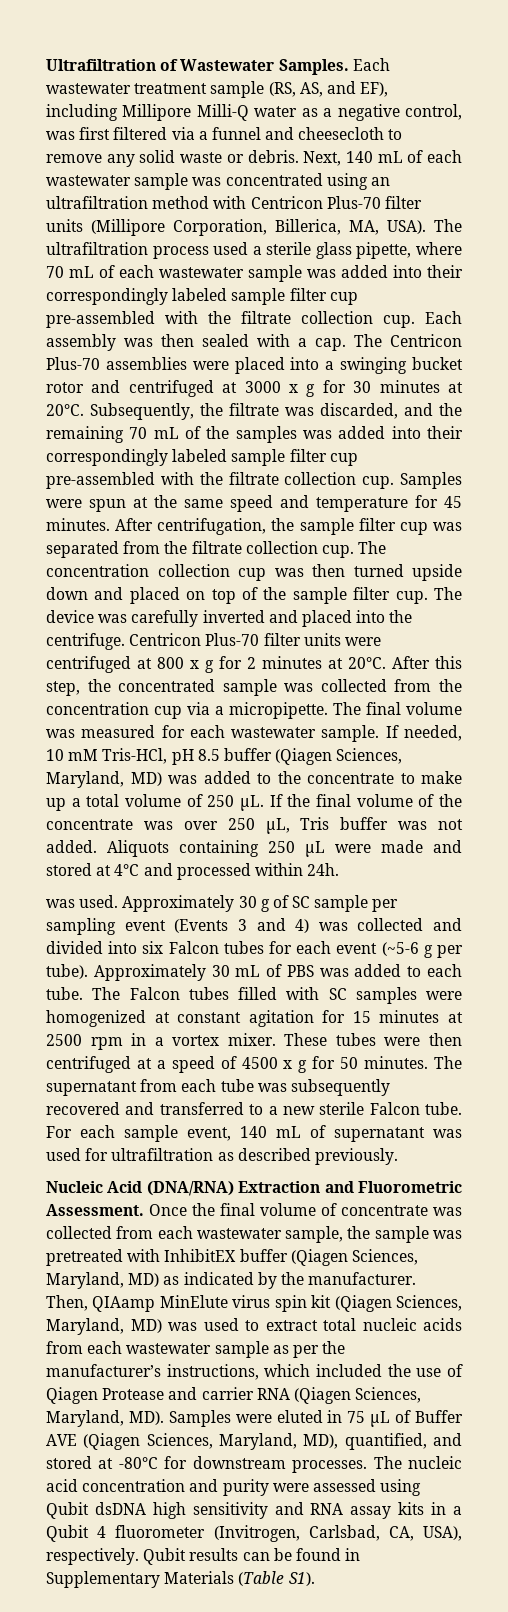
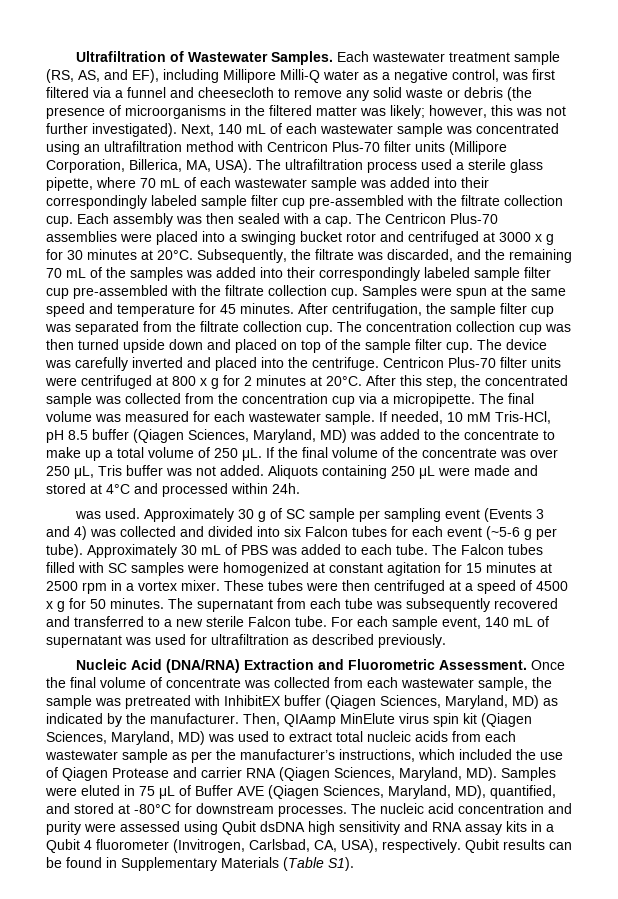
- Each wastewater treatment sample (RS, AS, and EF), including Millipore Milli-Q water as a negative control, was first filtered via a funnel and cheesecloth to remove any solid waste or debris.
+ Each wastewater treatment sample (RS, AS, and EF), including Millipore Milli-Q water as a negative control, was first filtered via a funnel and cheesecloth to remove any solid waste or debris (the presence of microorganisms in the filtered matter was likely; however, this was not further investigated).

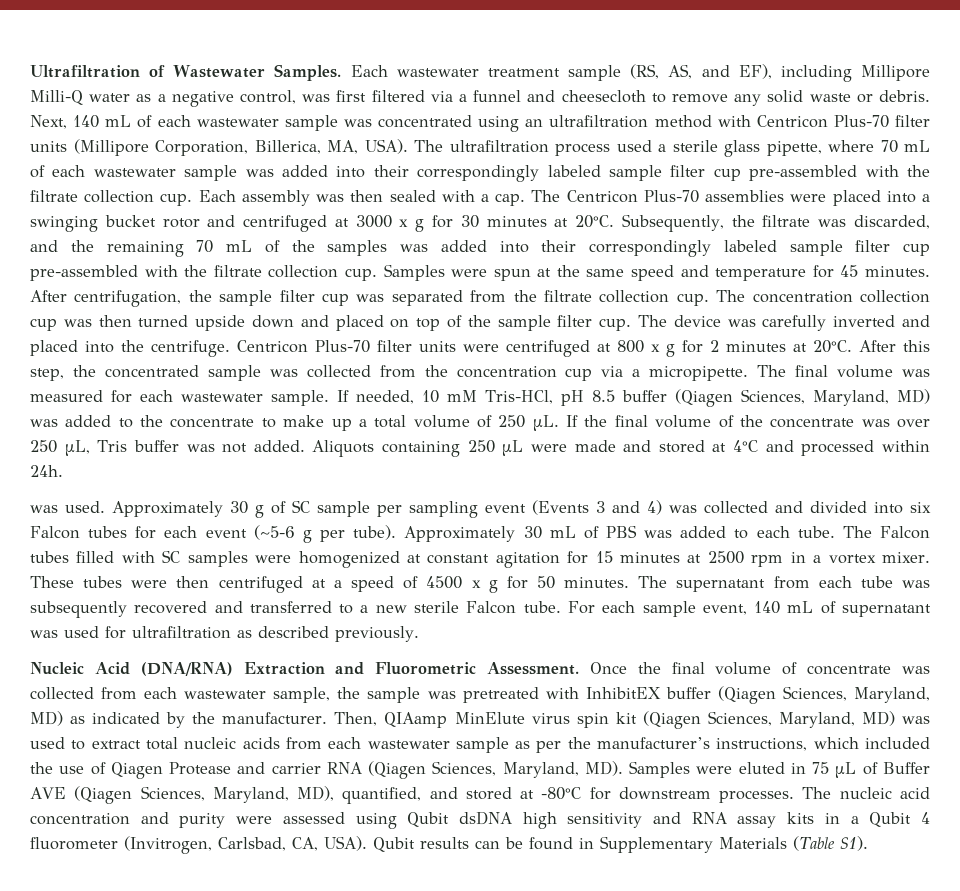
- Each wastewater treatment sample (RS, AS, and EF), including Millipore Milli-Q water as a negative control, was first filtered via a funnel and cheesecloth to remove any solid waste or debris (the presence of microorganisms in the filtered matter was likely; however, this was not further investigated).
+ Each wastewater treatment sample (RS, AS, and EF), including Millipore Milli-Q water as a negative control, was first filtered via a funnel and cheesecloth to remove any solid waste or debris.
- The nucleic acid concentration and purity were assessed using Qubit dsDNA high sensitivity and RNA assay kits in a Qubit 4 fluorometer (Invitrogen, Carlsbad, CA, USA), respectively.
+ The nucleic acid concentration and purity were assessed using Qubit dsDNA high sensitivity and RNA assay kits in a Qubit 4 fluorometer (Invitrogen, Carlsbad, CA, USA).

